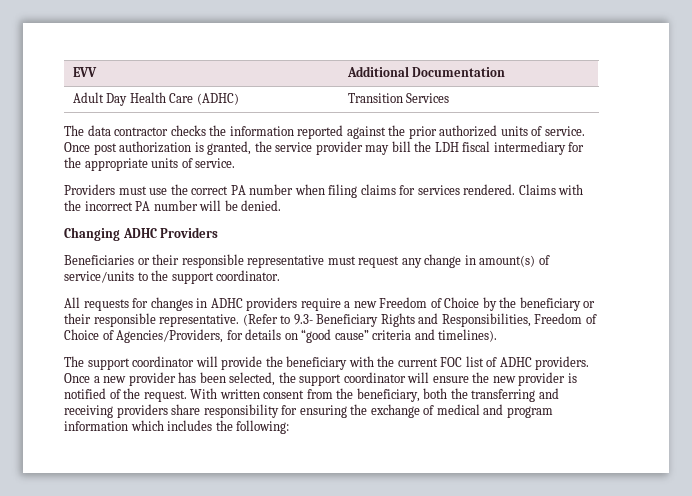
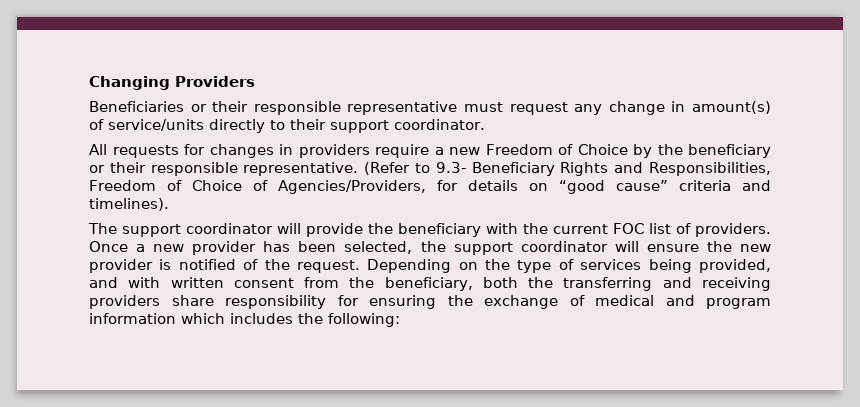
- EVV | Additional Documentation
- Adult Day Health Care (ADHC) | Transition Services
- The data contractor checks the information reported against the prior authorized units of service. Once post authorization is granted, the service provider may bill the LDH fiscal intermediary for the appropriate units of service.
- Providers must use the correct PA number when filing claims for services rendered. Claims with the incorrect PA number will be denied.
- Changing ADHC Providers
+ Changing Providers
- Beneficiaries or their responsible representative must request any change in amount(s) of service/units to the support coordinator.
+ Beneficiaries or their responsible representative must request any change in amount(s) of service/units directly to their support coordinator.
- All requests for changes in ADHC providers require a new Freedom of Choice by the beneficiary or their responsible representative.
+ All requests for changes in providers require a new Freedom of Choice by the beneficiary or their responsible representative.
- The support coordinator will provide the beneficiary with the current FOC list of ADHC providers.
+ The support coordinator will provide the beneficiary with the current FOC list of providers.
- With written consent from the beneficiary, both the transferring and receiving providers share responsibility for ensuring the exchange of medical and program information which includes the following:
+ Depending on the type of services being provided, and with written consent from the beneficiary, both the transferring and receiving providers share responsibility for ensuring the exchange of medical and program information which includes the following:

